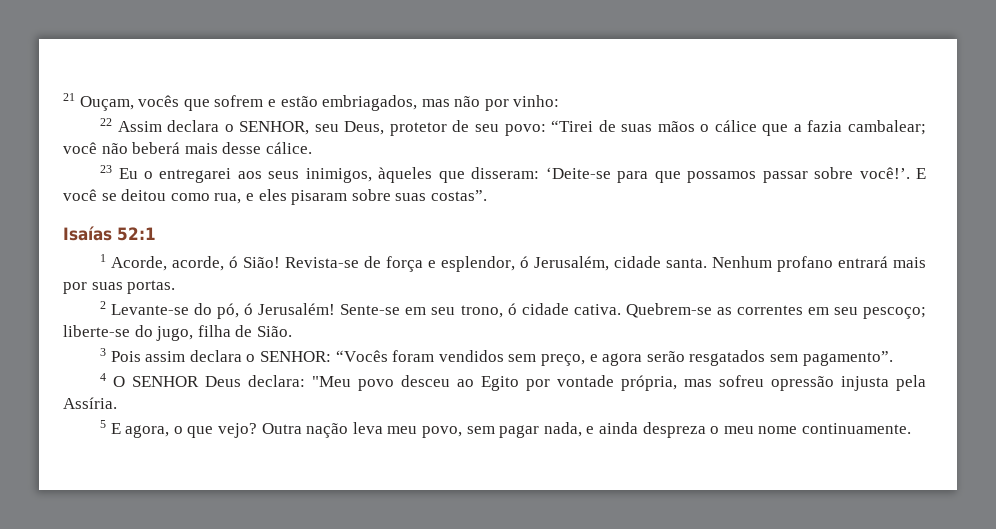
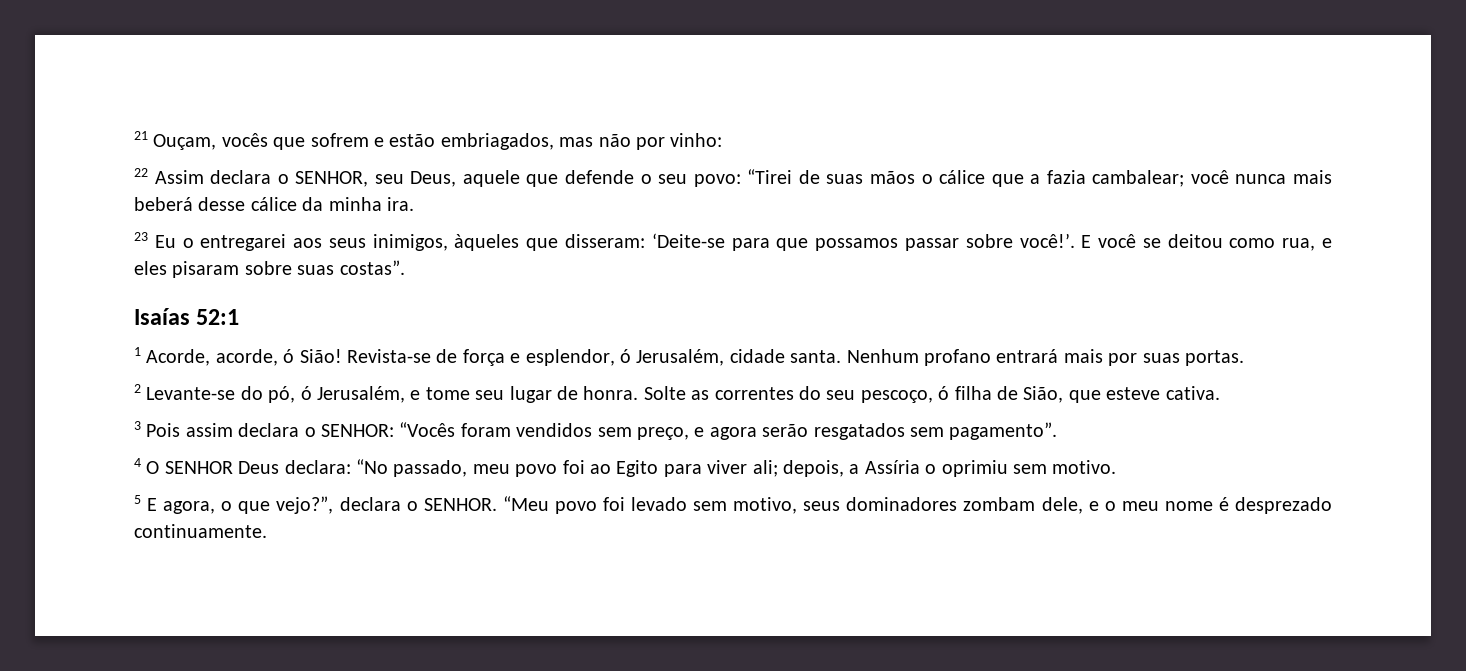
- 22 Assim declara o SENHOR, seu Deus, protetor de seu povo: “Tirei de suas mãos o cálice que a fazia cambalear; você não beberá mais desse cálice.
+ 22 Assim declara o SENHOR, seu Deus, aquele que defende o seu povo: “Tirei de suas mãos o cálice que a fazia cambalear; você nunca mais beberá desse cálice da minha ira.
- 2 Levante-se do pó, ó Jerusalém! Sente-se em seu trono, ó cidade cativa. Quebrem-se as correntes em seu pescoço; liberte-se do jugo, filha de Sião.
+ 2 Levante-se do pó, ó Jerusalém, e tome seu lugar de honra. Solte as correntes do seu pescoço, ó filha de Sião, que esteve cativa.
- 4 O SENHOR Deus declara: "Meu povo desceu ao Egito por vontade própria, mas sofreu opressão injusta pela Assíria.
+ 4 O SENHOR Deus declara: “No passado, meu povo foi ao Egito para viver ali; depois, a Assíria o oprimiu sem motivo.
- 5 E agora, o que vejo? Outra nação leva meu povo, sem pagar nada, e ainda despreza o meu nome continuamente.
+ 5 E agora, o que vejo?”, declara o SENHOR. “Meu povo foi levado sem motivo, seus dominadores zombam dele, e o meu nome é desprezado continuamente.

